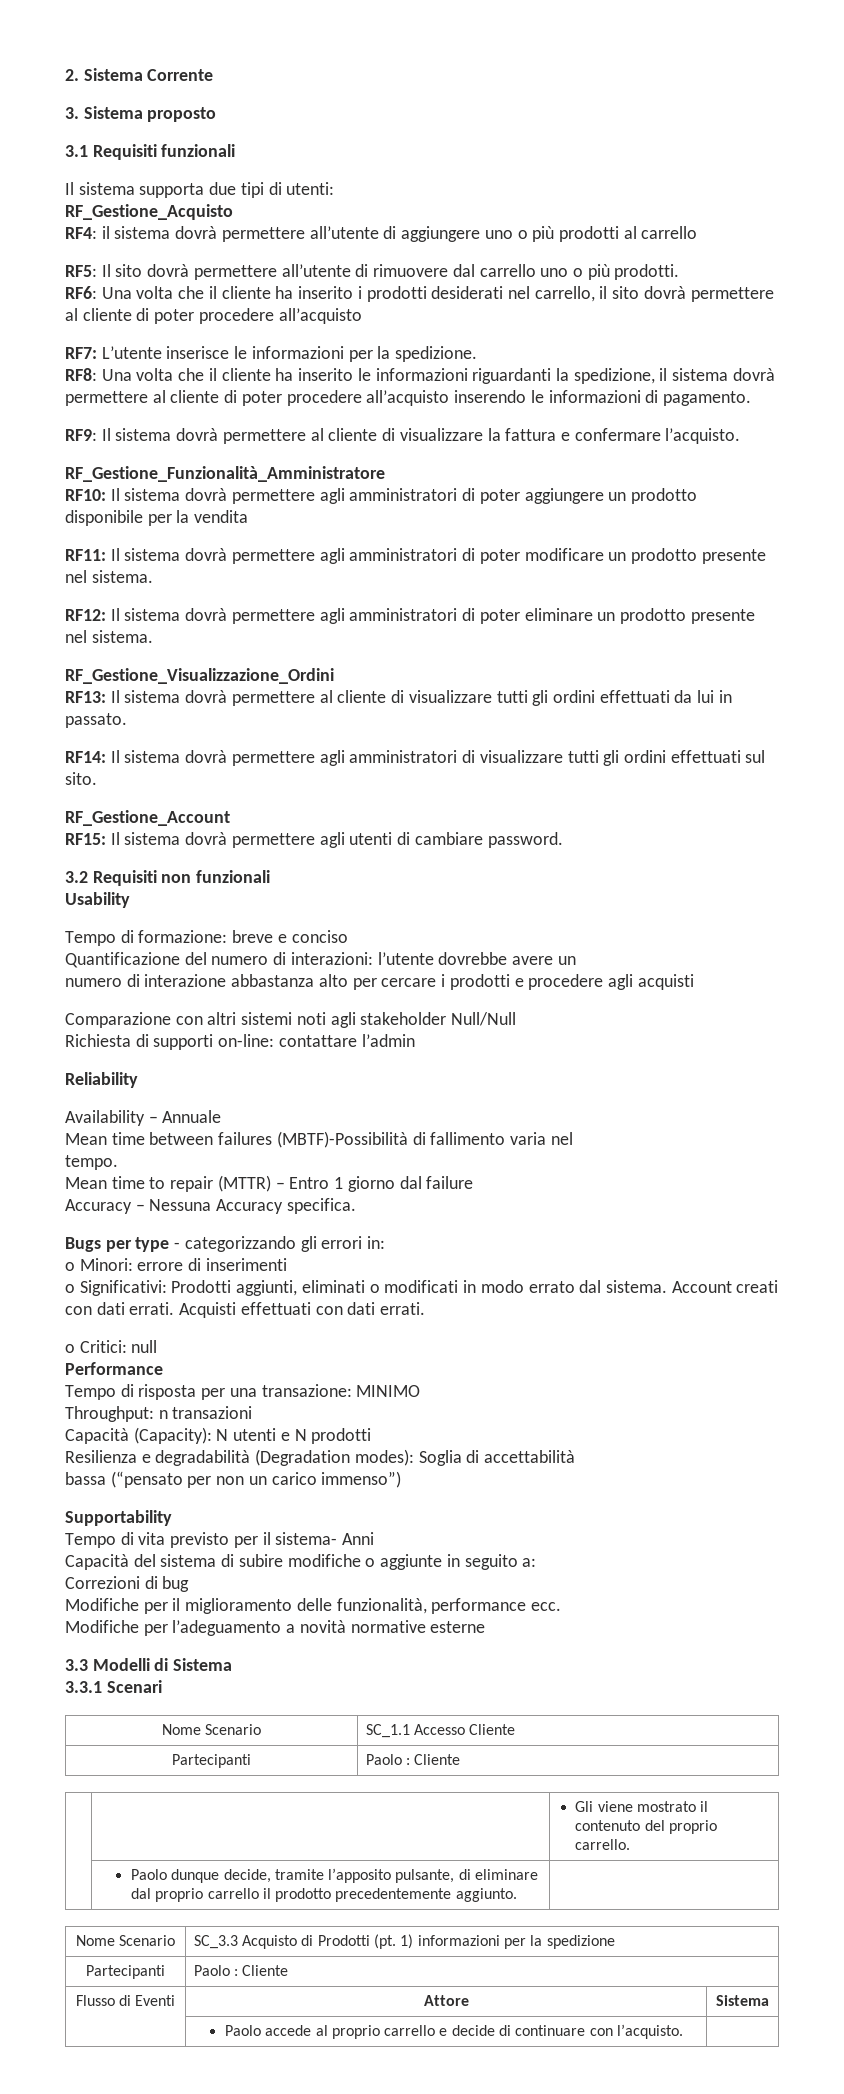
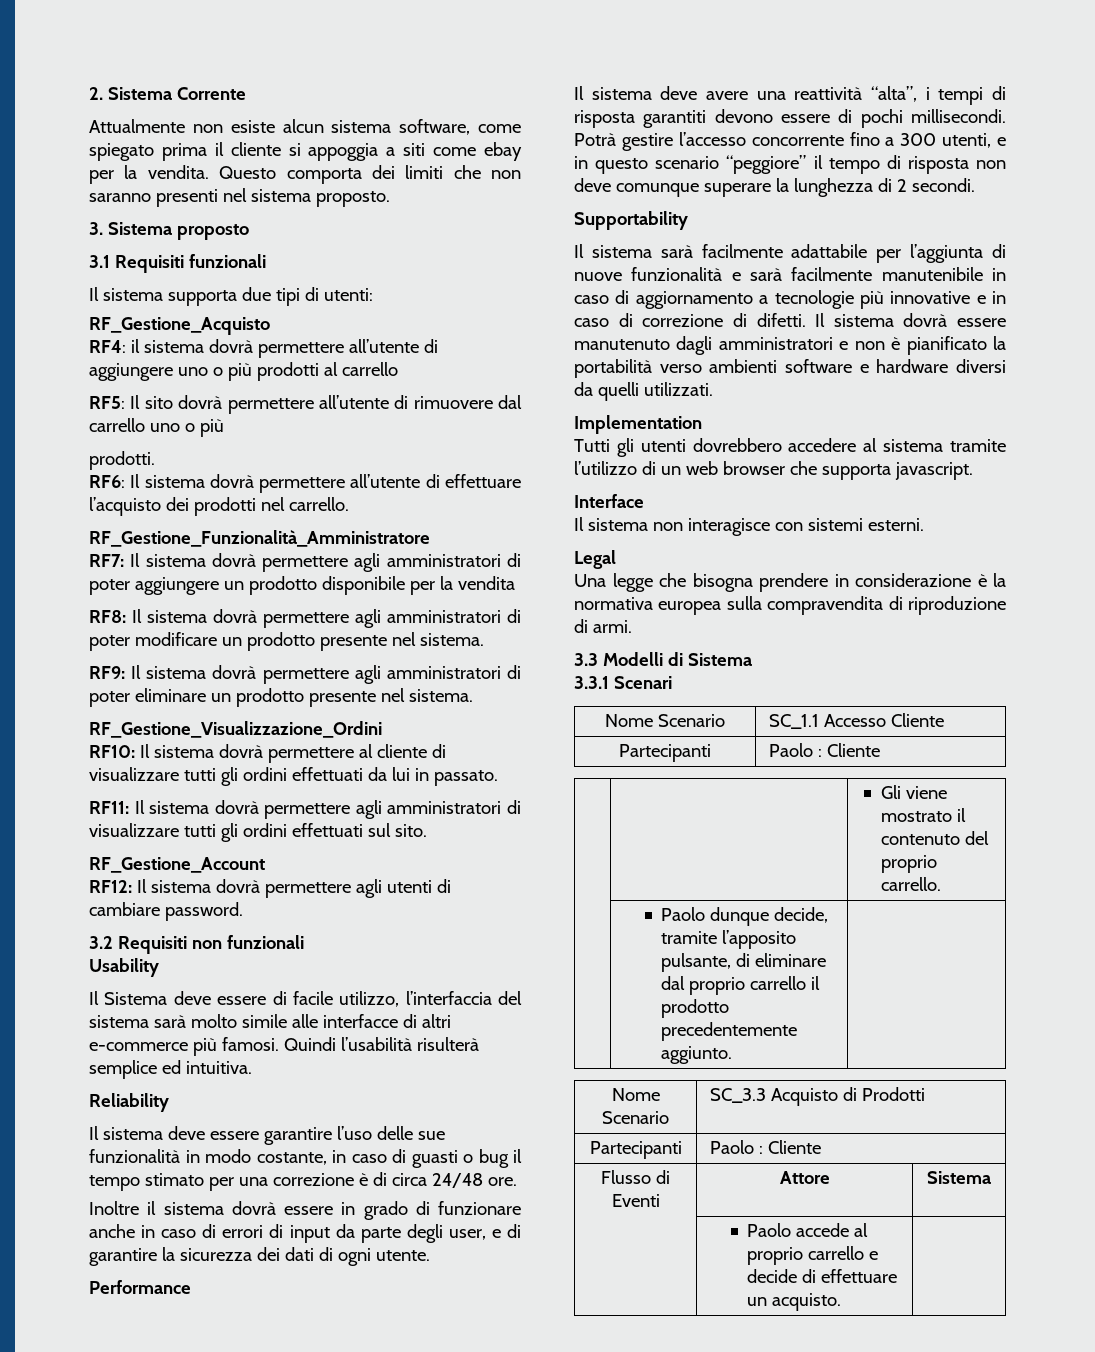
+ Attualmente non esiste alcun sistema software, come spiegato prima il cliente si appoggia a siti come ebay per la vendita. Questo comporta dei limiti che non saranno presenti nel sistema proposto.
- RF5: Il sito dovrà permettere all’utente di rimuovere dal carrello uno o più prodotti.
+ RF5: Il sito dovrà permettere all’utente di rimuovere dal carrello uno o più
+ prodotti.
- RF6: Una volta che il cliente ha inserito i prodotti desiderati nel carrello, il sito dovrà permettere al cliente di poter procedere all’acquisto
- RF7: L’utente inserisce le informazioni per la spedizione.
- RF8: Una volta che il cliente ha inserito le informazioni riguardanti la spedizione, il sistema dovrà permettere al cliente di poter procedere all’acquisto inserendo le informazioni di pagamento.
- RF9: Il sistema dovrà permettere al cliente di visualizzare la fattura e confermare l’acquisto.
+ RF6: Il sistema dovrà permettere all’utente di effettuare l’acquisto dei prodotti nel carrello.
- RF10: Il sistema dovrà permettere agli amministratori di poter aggiungere un prodotto disponibile per la vendita
+ RF7: Il sistema dovrà permettere agli amministratori di poter aggiungere un prodotto disponibile per la vendita
- RF11: Il sistema dovrà permettere agli amministratori di poter modificare un prodotto presente nel sistema.
+ RF8: Il sistema dovrà permettere agli amministratori di poter modificare un prodotto presente nel sistema.
- RF12: Il sistema dovrà permettere agli amministratori di poter eliminare un prodotto presente nel sistema.
+ RF9: Il sistema dovrà permettere agli amministratori di poter eliminare un prodotto presente nel sistema.
- RF13: Il sistema dovrà permettere al cliente di visualizzare tutti gli ordini effettuati da lui in passato.
+ RF10: Il sistema dovrà permettere al cliente di visualizzare tutti gli ordini effettuati da lui in passato.
- RF14: Il sistema dovrà permettere agli amministratori di visualizzare tutti gli ordini effettuati sul sito.
+ RF11: Il sistema dovrà permettere agli amministratori di visualizzare tutti gli ordini effettuati sul sito.
- RF15: Il sistema dovrà permettere agli utenti di cambiare password.
+ RF12: Il sistema dovrà permettere agli utenti di cambiare password.
- Tempo di formazione: breve e conciso
- Quantificazione del numero di interazioni: l’utente dovrebbe avere un
- numero di interazione abbastanza alto per cercare i prodotti e procedere agli acquisti
- Comparazione con altri sistemi noti agli stakeholder Null/Null
- Richiesta di supporti on-line: contattare l’admin
+ Il Sistema deve essere di facile utilizzo, l’interfaccia del sistema sarà molto simile alle interfacce di altri e-commerce più famosi. Quindi l’usabilità risulterà semplice ed intuitiva.
  Reliability
- Availability – Annuale
- Mean time between failures (MBTF)-Possibilità di fallimento varia nel
- tempo.
- Mean time to repair (MTTR) – Entro 1 giorno dal failure
- Accuracy – Nessuna Accuracy specifica.
- Bugs per type - categorizzando gli errori in:
- o Minori: errore di inserimenti
- o Significativi: Prodotti aggiunti, eliminati o modificati in modo errato dal sistema. Account creati con dati errati. Acquisti effettuati con dati errati.
- o Critici: null
+ Il sistema deve essere garantire l’uso delle sue funzionalità in modo costante, in caso di guasti o bug il tempo stimato per una correzione è di circa 24/48 ore.
+ Inoltre il sistema dovrà essere in grado di funzionare anche in caso di errori di input da parte degli user, e di garantire la sicurezza dei dati di ogni utente.
  Performance
- Tempo di risposta per una transazione: MINIMO
- Throughput: n transazioni
- Capacità (Capacity): N utenti e N prodotti
- Resilienza e degradabilità (Degradation modes): Soglia di accettabilità
- bassa (“pensato per non un carico immenso”)
+ Il sistema deve avere una reattività “alta”, i tempi di risposta garantiti devono essere di pochi millisecondi. Potrà gestire l’accesso concorrente fino a 300 utenti, e in questo scenario “peggiore” il tempo di risposta non deve comunque superare la lunghezza di 2 secondi.
  Supportability
- Tempo di vita previsto per il sistema- Anni
- Capacità del sistema di subire modifiche o aggiunte in seguito a:
- Correzioni di bug
- Modifiche per il miglioramento delle funzionalità, performance ecc.
- Modifiche per l’adeguamento a novità normative esterne
+ Il sistema sarà facilmente adattabile per l’aggiunta di nuove funzionalità e sarà facilmente manutenibile in caso di aggiornamento a tecnologie più innovative e in caso di correzione di difetti. Il sistema dovrà essere manutenuto dagli amministratori e non è pianificato la portabilità verso ambienti software e hardware diversi da quelli utilizzati.
+ Implementation
+ Tutti gli utenti dovrebbero accedere al sistema tramite l’utilizzo di un web browser che supporta javascript.
+ Interface
+ Il sistema non interagisce con sistemi esterni.
+ Legal
+ Una legge che bisogna prendere in considerazione è la normativa europea sulla compravendita di riproduzione di armi.
- Nome Scenario | SC_3.3 Acquisto di Prodotti (pt. 1) informazioni per la spedizione
+ Nome Scenario | SC_3.3 Acquisto di Prodotti
- | Paolo accede al proprio carrello e decide di continuare con l’acquisto. |
+ | Paolo accede al proprio carrello e decide di effettuare un acquisto. |

